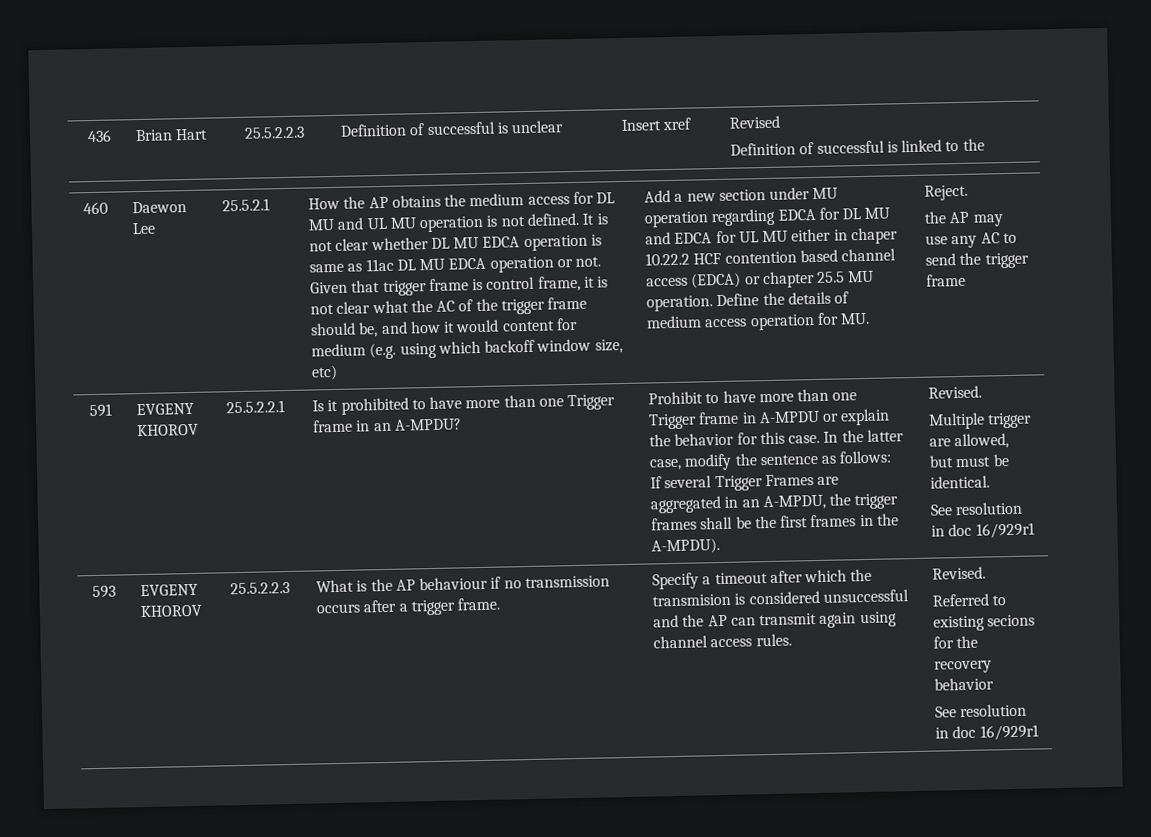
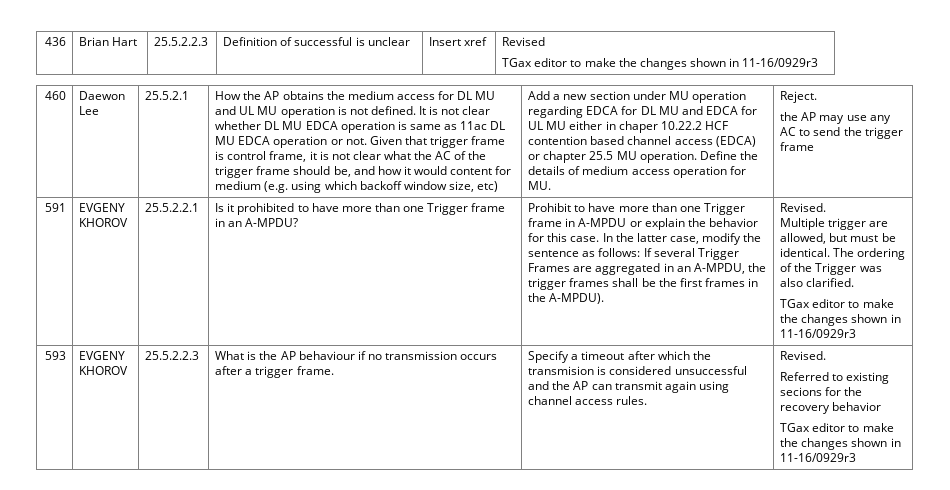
  436 | Brian Hart | 25.5.2.2.3 | Definition of successful is unclear | Insert xref | Revised
- Definition of successful is linked to the
+ TGax editor to make the changes shown in 11-16/0929r3
- Multiple trigger are allowed, but must be identical.
- See resolution in doc 16/929r1
+ Multiple trigger are allowed, but must be identical. The ordering of the Trigger was also clarified.
+ TGax editor to make the changes shown in 11-16/0929r3
  Referred to existing secions for the recovery behavior
- See resolution in doc 16/929r1
+ TGax editor to make the changes shown in 11-16/0929r3

